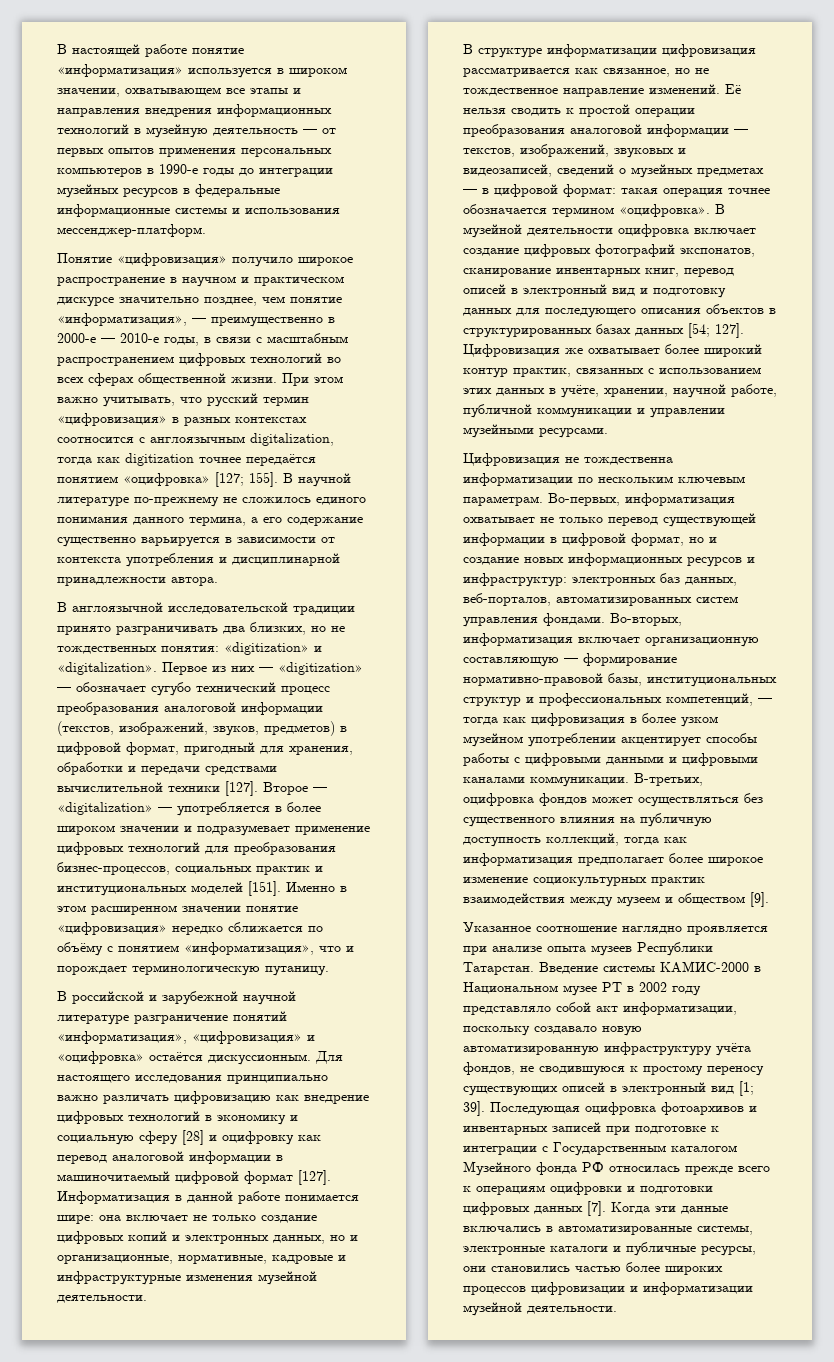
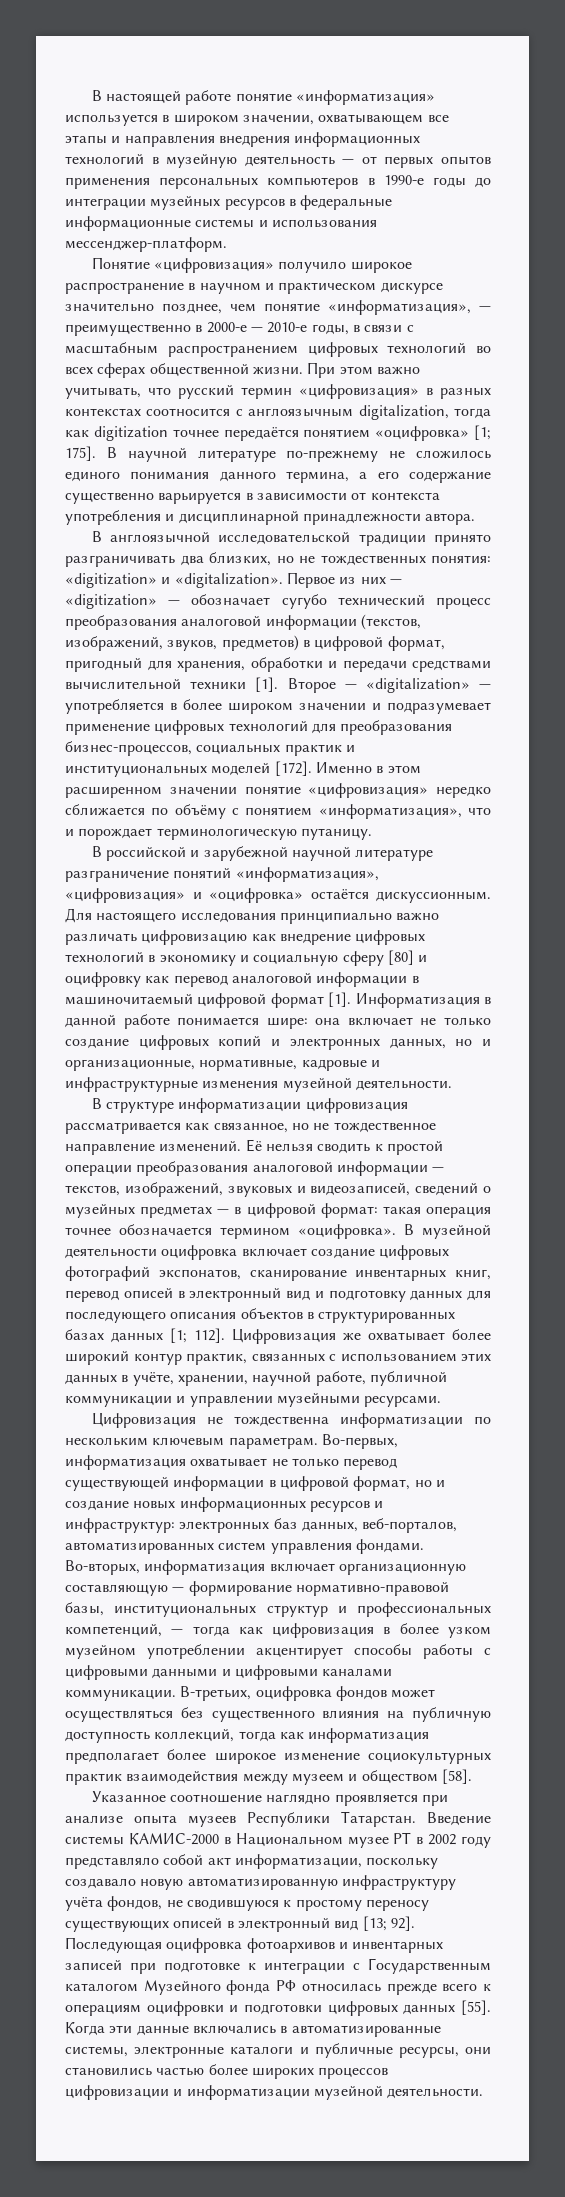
- При этом важно учитывать, что русский термин «цифровизация» в разных контекстах соотносится с англоязычным digitalization, тогда как digitization точнее передаётся понятием «оцифровка» [127; 155].
+ При этом важно учитывать, что русский термин «цифровизация» в разных контекстах соотносится с англоязычным digitalization, тогда как digitization точнее передаётся понятием «оцифровка» [1; 175].
- Первое из них — «digitization» — обозначает сугубо технический процесс преобразования аналоговой информации (текстов, изображений, звуков, предметов) в цифровой формат, пригодный для хранения, обработки и передачи средствами вычислительной техники [127].
+ Первое из них — «digitization» — обозначает сугубо технический процесс преобразования аналоговой информации (текстов, изображений, звуков, предметов) в цифровой формат, пригодный для хранения, обработки и передачи средствами вычислительной техники [1].
- Второе — «digitalization» — употребляется в более широком значении и подразумевает применение цифровых технологий для преобразования бизнес-процессов, социальных практик и институциональных моделей [151].
+ Второе — «digitalization» — употребляется в более широком значении и подразумевает применение цифровых технологий для преобразования бизнес-процессов, социальных практик и институциональных моделей [172].
- Для настоящего исследования принципиально важно различать цифровизацию как внедрение цифровых технологий в экономику и социальную сферу [28] и оцифровку как перевод аналоговой информации в машиночитаемый цифровой формат [127].
+ Для настоящего исследования принципиально важно различать цифровизацию как внедрение цифровых технологий в экономику и социальную сферу [80] и оцифровку как перевод аналоговой информации в машиночитаемый цифровой формат [1].
- В музейной деятельности оцифровка включает создание цифровых фотографий экспонатов, сканирование инвентарных книг, перевод описей в электронный вид и подготовку данных для последующего описания объектов в структурированных базах данных [54; 127].
+ В музейной деятельности оцифровка включает создание цифровых фотографий экспонатов, сканирование инвентарных книг, перевод описей в электронный вид и подготовку данных для последующего описания объектов в структурированных базах данных [1; 112].
- В-третьих, оцифровка фондов может осуществляться без существенного влияния на публичную доступность коллекций, тогда как информатизация предполагает более широкое изменение социокультурных практик взаимодействия между музеем и обществом [9].
+ В-третьих, оцифровка фондов может осуществляться без существенного влияния на публичную доступность коллекций, тогда как информатизация предполагает более широкое изменение социокультурных практик взаимодействия между музеем и обществом [58].
- Введение системы КАМИС-2000 в Национальном музее РТ в 2002 году представляло собой акт информатизации, поскольку создавало новую автоматизированную инфраструктуру учёта фондов, не сводившуюся к простому переносу существующих описей в электронный вид [1; 39].
+ Введение системы КАМИС-2000 в Национальном музее РТ в 2002 году представляло собой акт информатизации, поскольку создавало новую автоматизированную инфраструктуру учёта фондов, не сводившуюся к простому переносу существующих описей в электронный вид [13; 92].
- Последующая оцифровка фотоархивов и инвентарных записей при подготовке к интеграции с Государственным каталогом Музейного фонда РФ относилась прежде всего к операциям оцифровки и подготовки цифровых данных [7].
+ Последующая оцифровка фотоархивов и инвентарных записей при подготовке к интеграции с Государственным каталогом Музейного фонда РФ относилась прежде всего к операциям оцифровки и подготовки цифровых данных [55].

